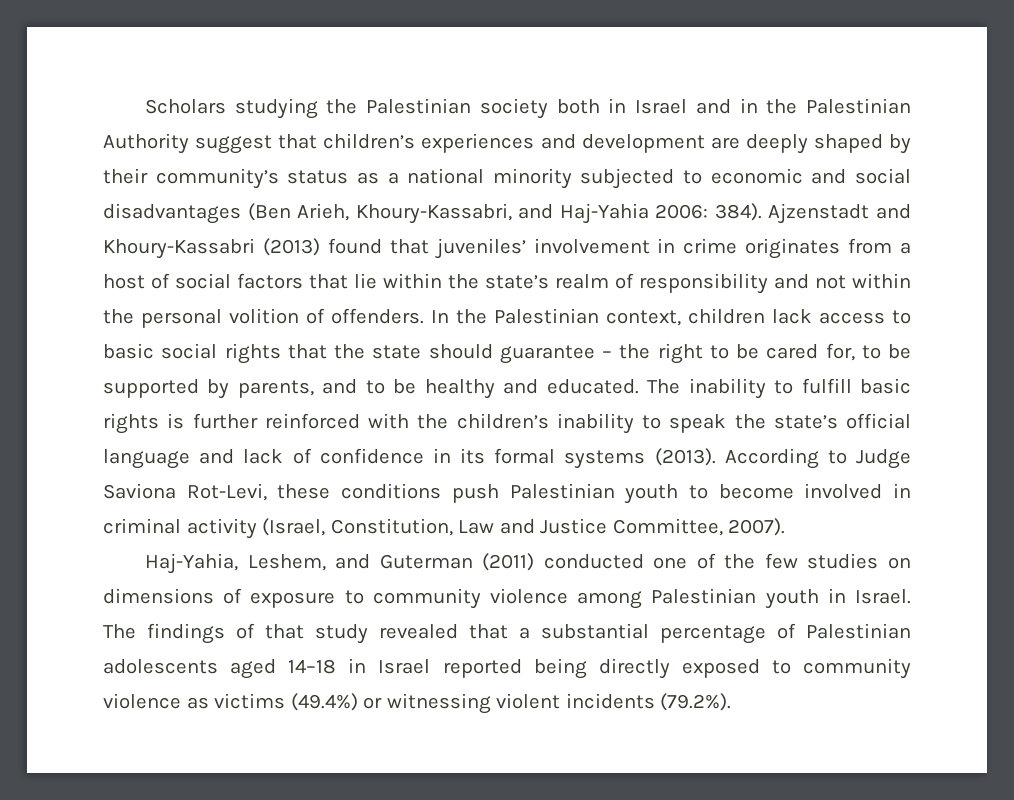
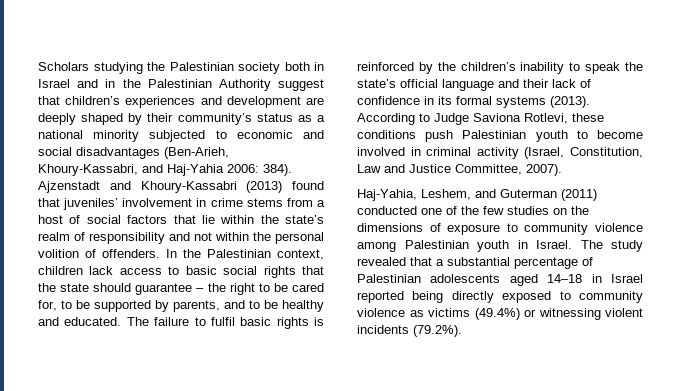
- Scholars studying the Palestinian society both in Israel and in the Palestinian Authority suggest that children’s experiences and development are deeply shaped by their community’s status as a national minority subjected to economic and social disadvantages (Ben Arieh, Khoury-Kassabri, and Haj-Yahia 2006: 384).
+ Scholars studying the Palestinian society both in Israel and in the Palestinian Authority suggest that children’s experiences and development are deeply shaped by their community’s status as a national minority subjected to economic and social disadvantages (Ben-Arieh, Khoury-Kassabri, and Haj-Yahia 2006: 384).
- Ajzenstadt and Khoury-Kassabri (2013) found that juveniles’ involvement in crime originates from a host of social factors that lie within the state’s realm of responsibility and not within the personal volition of offenders.
+ Ajzenstadt and Khoury-Kassabri (2013) found that juveniles’ involvement in crime stems from a host of social factors that lie within the state’s realm of responsibility and not within the personal volition of offenders.
- The inability to fulfill basic rights is further reinforced with the children’s inability to speak the state’s official language and lack of confidence in its formal systems (2013).
+ The failure to fulfil basic rights is reinforced by the children’s inability to speak the state’s official language and their lack of confidence in its formal systems (2013).
- According to Judge Saviona Rot-Levi, these conditions push Palestinian youth to become involved in criminal activity (Israel, Constitution, Law and Justice Committee, 2007).
+ According to Judge Saviona Rotlevi, these conditions push Palestinian youth to become involved in criminal activity (Israel, Constitution, Law and Justice Committee, 2007).
- Haj-Yahia, Leshem, and Guterman (2011) conducted one of the few studies on dimensions of exposure to community violence among Palestinian youth in Israel.
+ Haj-Yahia, Leshem, and Guterman (2011) conducted one of the few studies on the dimensions of exposure to community violence among Palestinian youth in Israel.
- The findings of that study revealed that a substantial percentage of Palestinian adolescents aged 14–18 in Israel reported being directly exposed to community violence as victims (49.4%) or witnessing violent incidents (79.2%).
+ The study revealed that a substantial percentage of Palestinian adolescents aged 14–18 in Israel reported being directly exposed to community violence as victims (49.4%) or witnessing violent incidents (79.2%).

